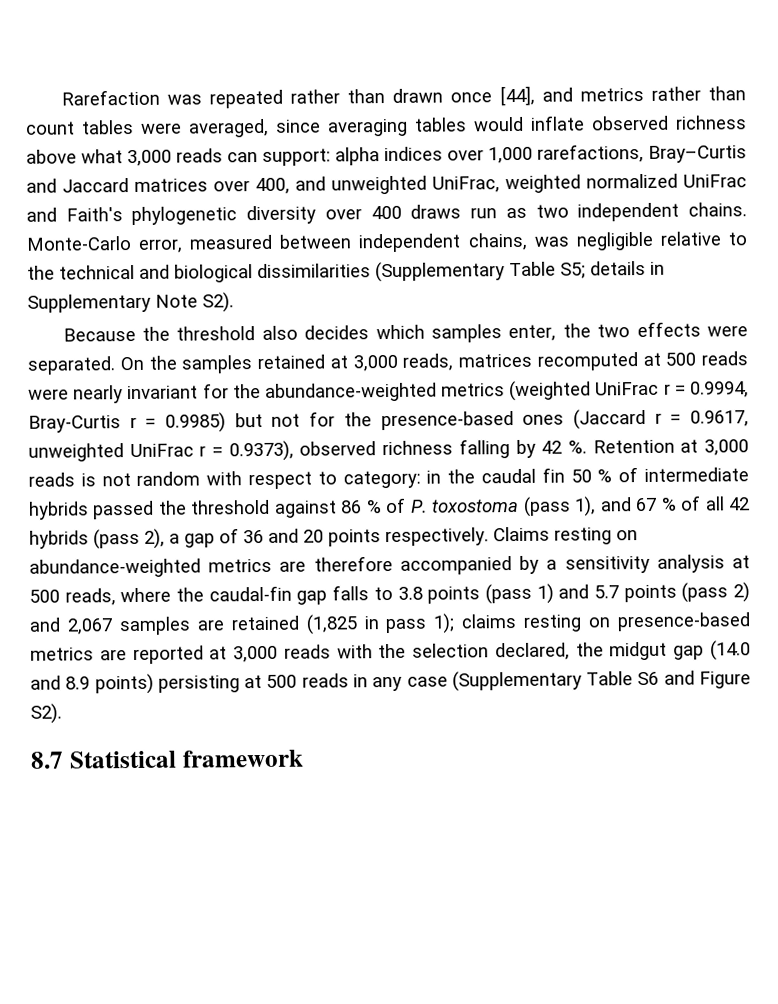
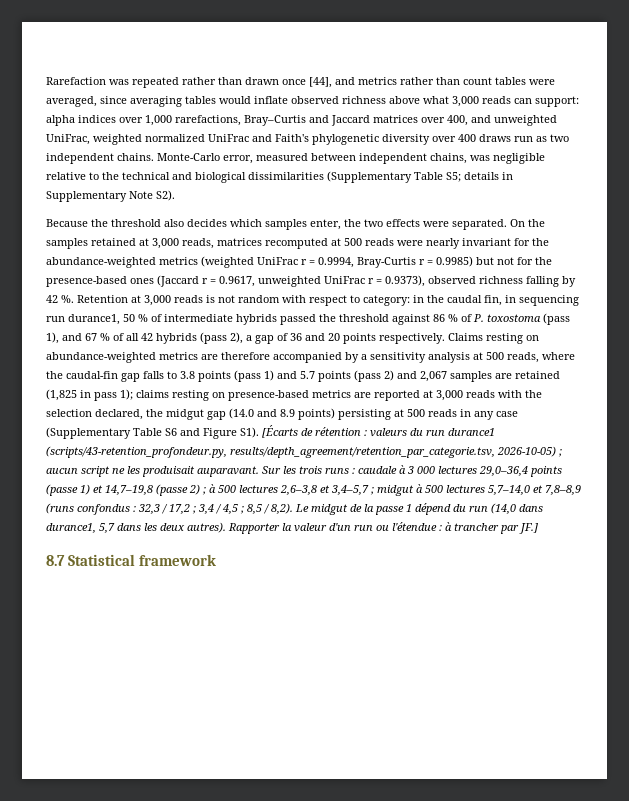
- Retention at 3,000 reads is not random with respect to category: in the caudal fin 50 % of intermediate hybrids passed the threshold against 86 % of P. toxostoma (pass 1), and 67 % of all 42 hybrids (pass 2), a gap of 36 and 20 points respectively.
+ Retention at 3,000 reads is not random with respect to category: in the caudal fin, in sequencing run durance1, 50 % of intermediate hybrids passed the threshold against 86 % of P. toxostoma (pass 1), and 67 % of all 42 hybrids (pass 2), a gap of 36 and 20 points respectively.
- claims resting on presence-based metrics are reported at 3,000 reads with the selection declared, the midgut gap (14.0 and 8.9 points) persisting at 500 reads in any case (Supplementary Table S6 and Figure S2).
+ claims resting on presence-based metrics are reported at 3,000 reads with the selection declared, the midgut gap (14.0 and 8.9 points) persisting at 500 reads in any case (Supplementary Table S6 and Figure S1). [Écarts de rétention : valeurs du run durance1 (scripts/43-retention_profondeur.py, results/depth_agreement/retention_par_categorie.tsv, 2026-10-05) ; aucun script ne les produisait auparavant. Sur les trois runs : caudale à 3 000 lectures 29,0–36,4 points (passe 1) et 14,7–19,8 (passe 2) ; à 500 lectures 2,6–3,8 et 3,4–5,7 ; midgut à 500 lectures 5,7–14,0 et 7,8–8,9 (runs confondus : 32,3 / 17,2 ; 3,4 / 4,5 ; 8,5 / 8,2). Le midgut de la passe 1 dépend du run (14,0 dans durance1, 5,7 dans les deux autres). Rapporter la valeur d'un run ou l'étendue : à trancher par JF.]

